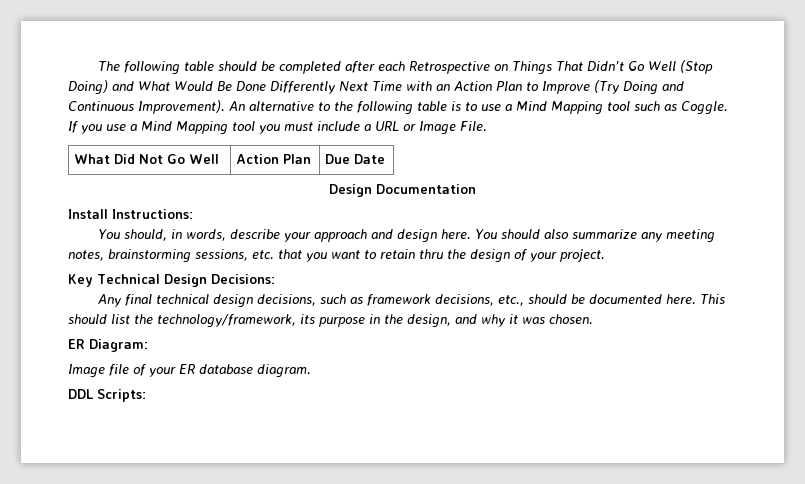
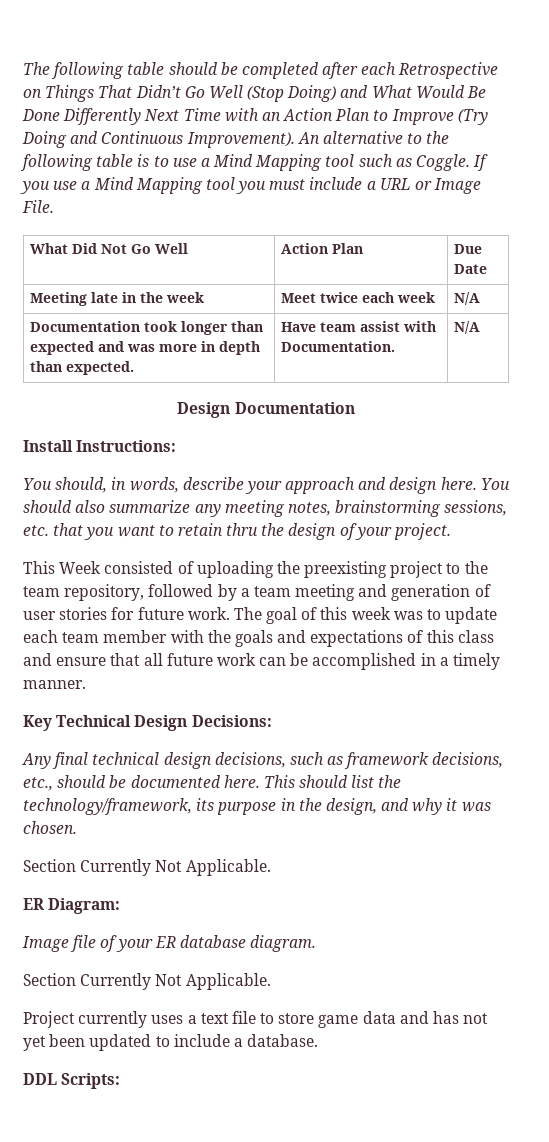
+ Meeting late in the week | Meet twice each week | N/A
+ Documentation took longer than expected and was more in depth than expected. | Have team assist with Documentation. | N/A
+ This Week consisted of uploading the preexisting project to the team repository, followed by a team meeting and generation of user stories for future work. The goal of this week was to update each team member with the goals and expectations of this class and ensure that all future work can be accomplished in a timely manner.
  This should list the technology/framework, its purpose in the design, and why it was chosen.
+ Section Currently Not Applicable.
  Image file of your ER database diagram.
+ Section Currently Not Applicable.
+ Project currently uses a text file to store game data and has not yet been updated to include a database.

